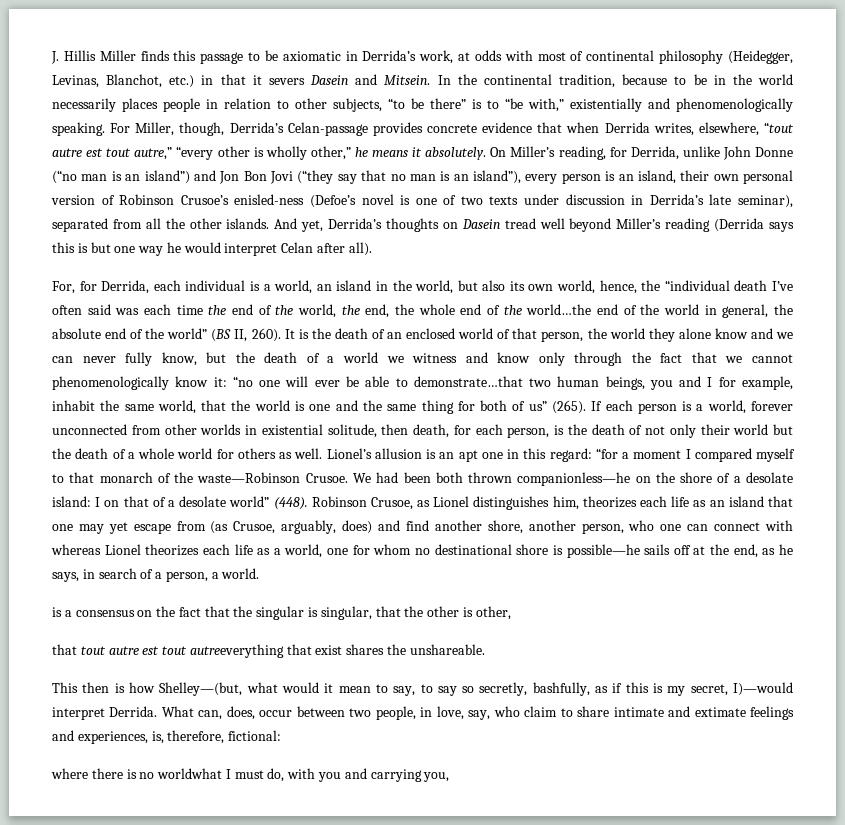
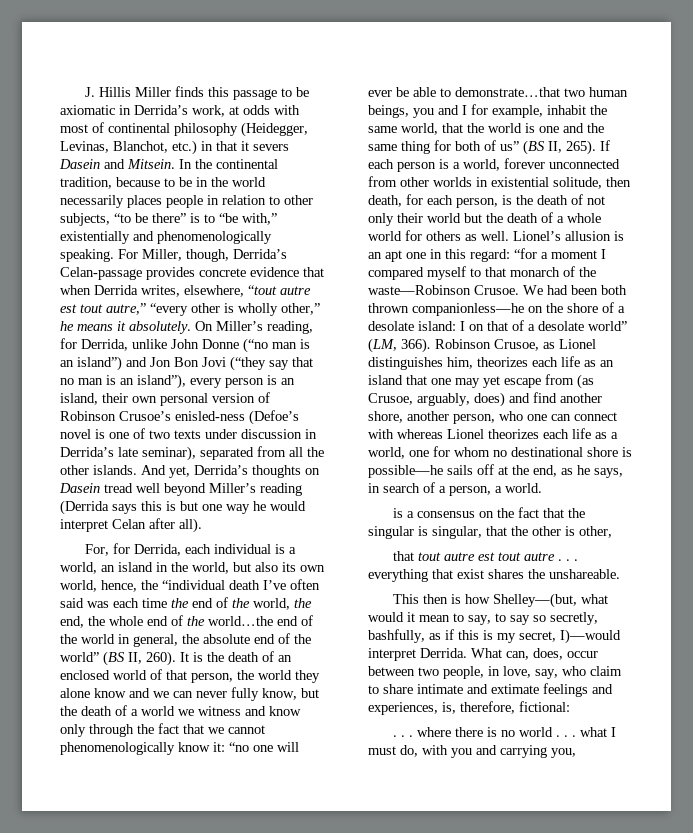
- “no one will ever be able to demonstrate…that two human beings, you and I for example, inhabit the same world, that the world is one and the same thing for both of us” (265).
+ “no one will ever be able to demonstrate…that two human beings, you and I for example, inhabit the same world, that the world is one and the same thing for both of us” (BS II, 265).
- We had been both thrown companionless—he on the shore of a desolate island: I on that of a desolate world” (448).
+ We had been both thrown companionless—he on the shore of a desolate island: I on that of a desolate world” (LM, 366).
- that tout autre est tout autreeverything that exist shares the unshareable.
+ that tout autre est tout autre . . . everything that exist shares the unshareable.
- where there is no worldwhat I must do, with you and carrying you,
+ . . . where there is no world . . . what I must do, with you and carrying you,

